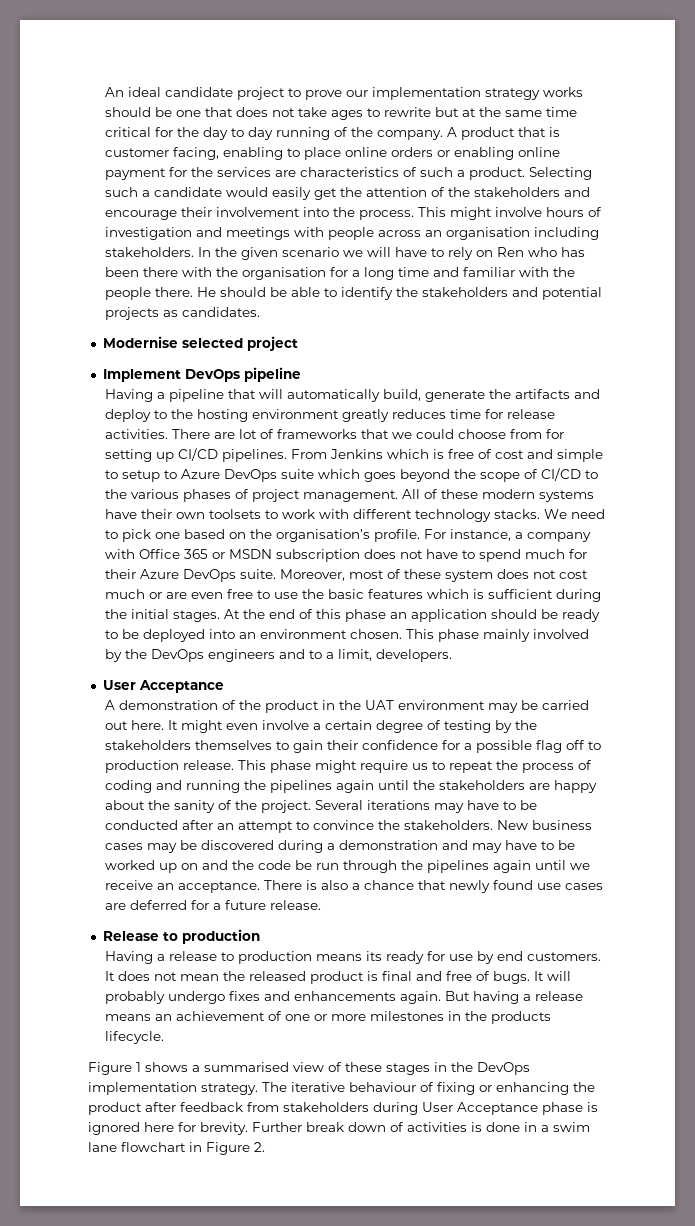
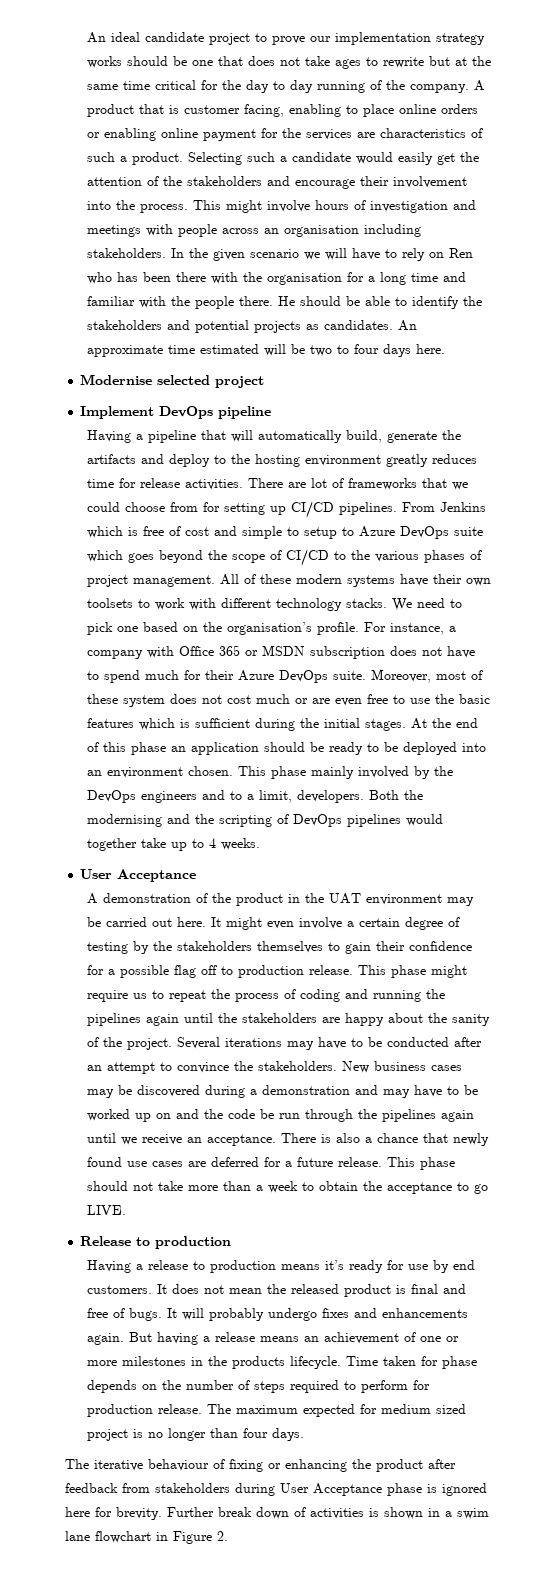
+ An approximate time estimated will be two to four days here.
+ Both the modernising and the scripting of DevOps pipelines would together take up to 4 weeks.
+ This phase should not take more than a week to obtain the acceptance to go LIVE.
- Having a release to production means its ready for use by end customers.
+ Having a release to production means it’s ready for use by end customers.
- But having a release means an achievement of one or more milestones in the products lifecycle.
- Figure 1 shows a summarised view of these stages in the DevOps implementation strategy. The iterative behaviour of fixing or enhancing the product after feedback from stakeholders during User Acceptance phase is ignored here for brevity.
+ But having a release means an achievement of one or more milestones in the products lifecycle. Time taken for phase depends on the number of steps required to perform for production release. The maximum expected for medium sized project is no longer than four days.
+ The iterative behaviour of fixing or enhancing the product after feedback from stakeholders during User Acceptance phase is ignored here for brevity.
- Further break down of activities is done in a swim lane flowchart in Figure 2.
+ Further break down of activities is shown in a swim lane flowchart in Figure 2.

